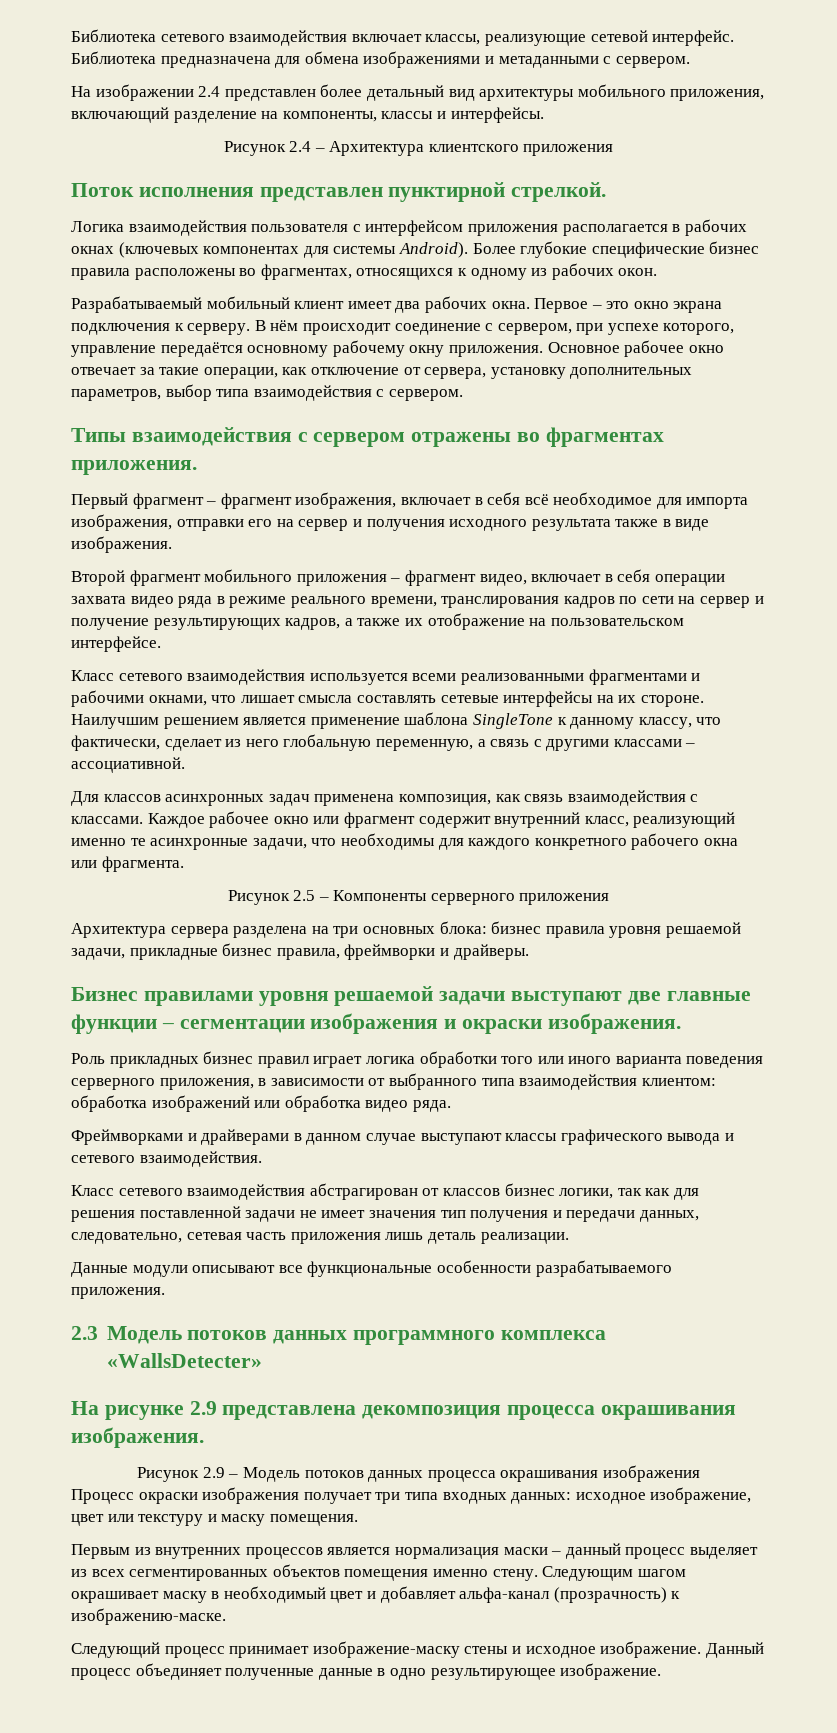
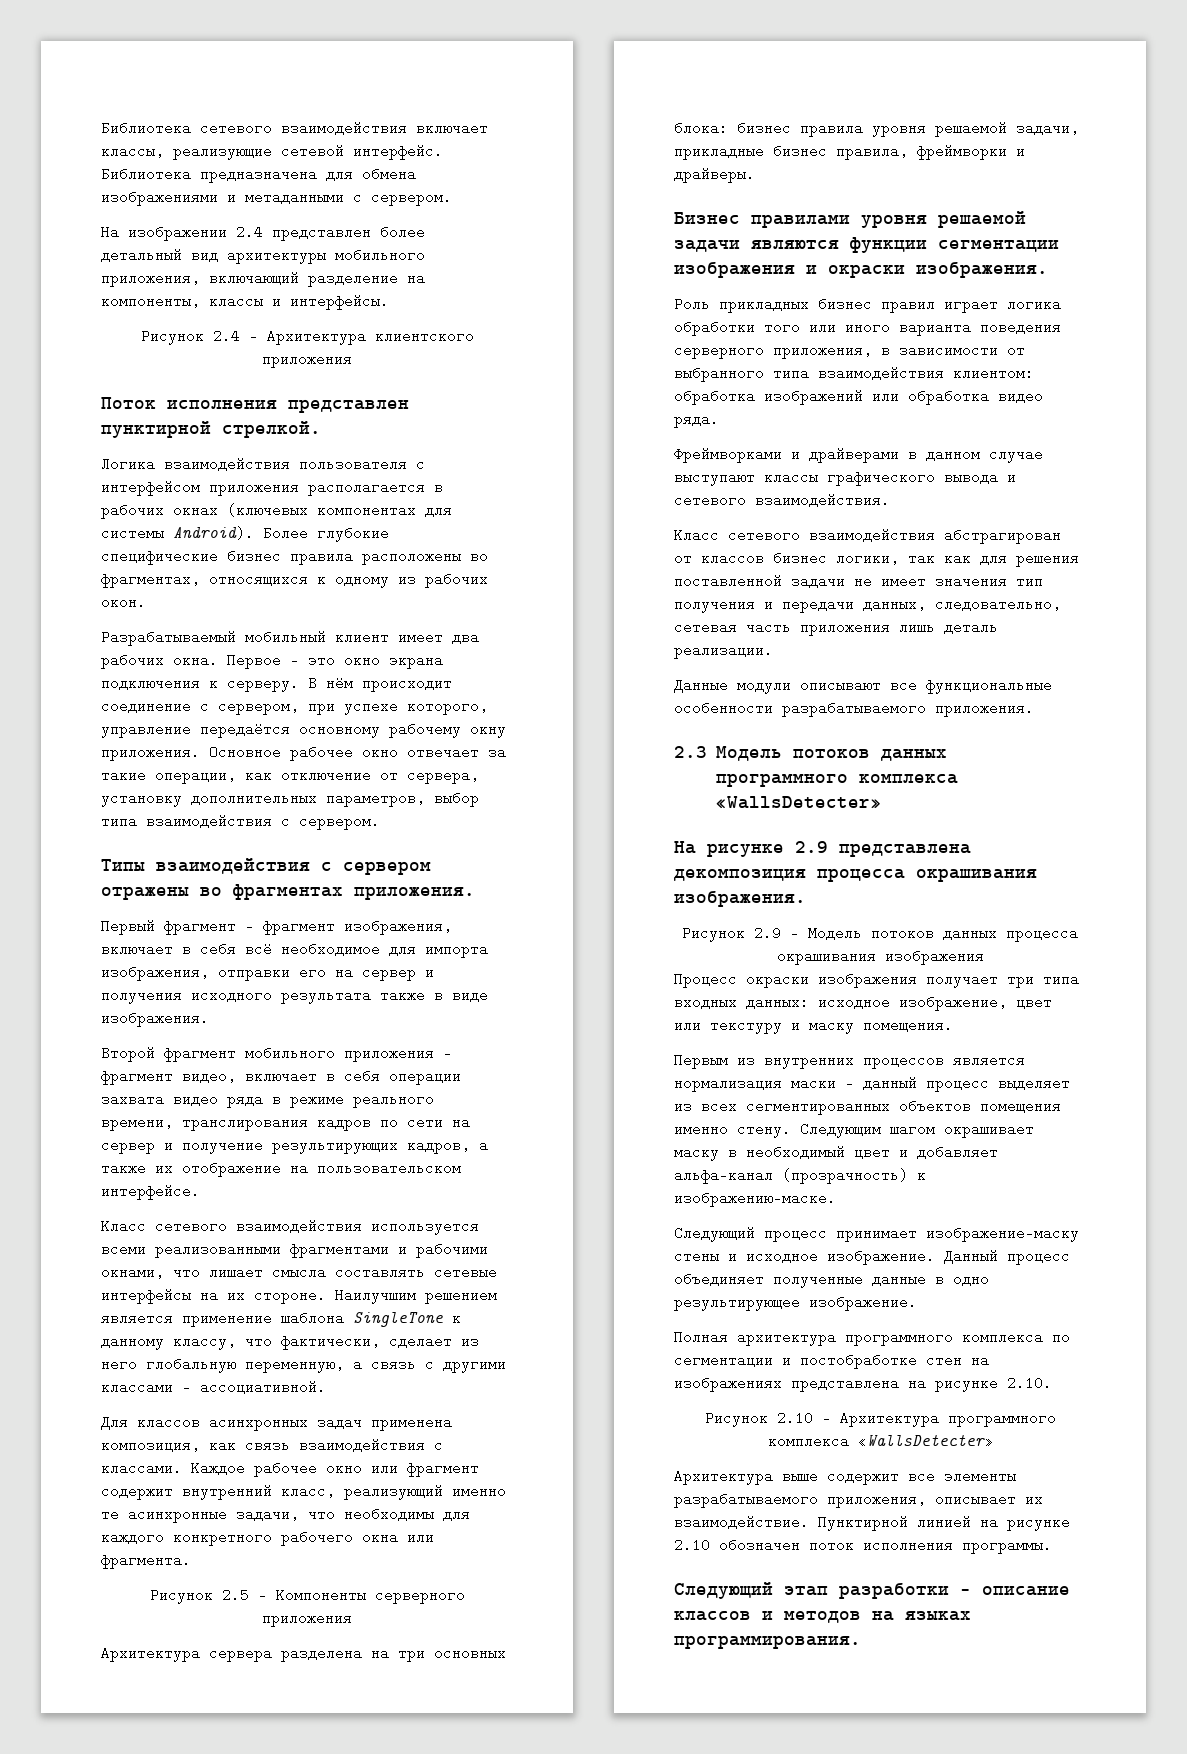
- Бизнес правилами уровня решаемой задачи выступают две главные функции – сегментации изображения и окраски изображения.
+ Бизнес правилами уровня решаемой задачи являются функции сегментации изображения и окраски изображения.
+ Полная архитектура программного комплекса по сегментации и постобработке стен на изображениях представлена на рисунке 2.10.
+ Рисунок 2.10 – Архитектура программного комплекса «WallsDetecter»
+ Архитектура выше содержит все элементы разрабатываемого приложения, описывает их взаимодействие. Пунктирной линией на рисунке 2.10 обозначен поток исполнения программы.
+ Следующий этап разработки – описание классов и методов на языках программирования.

